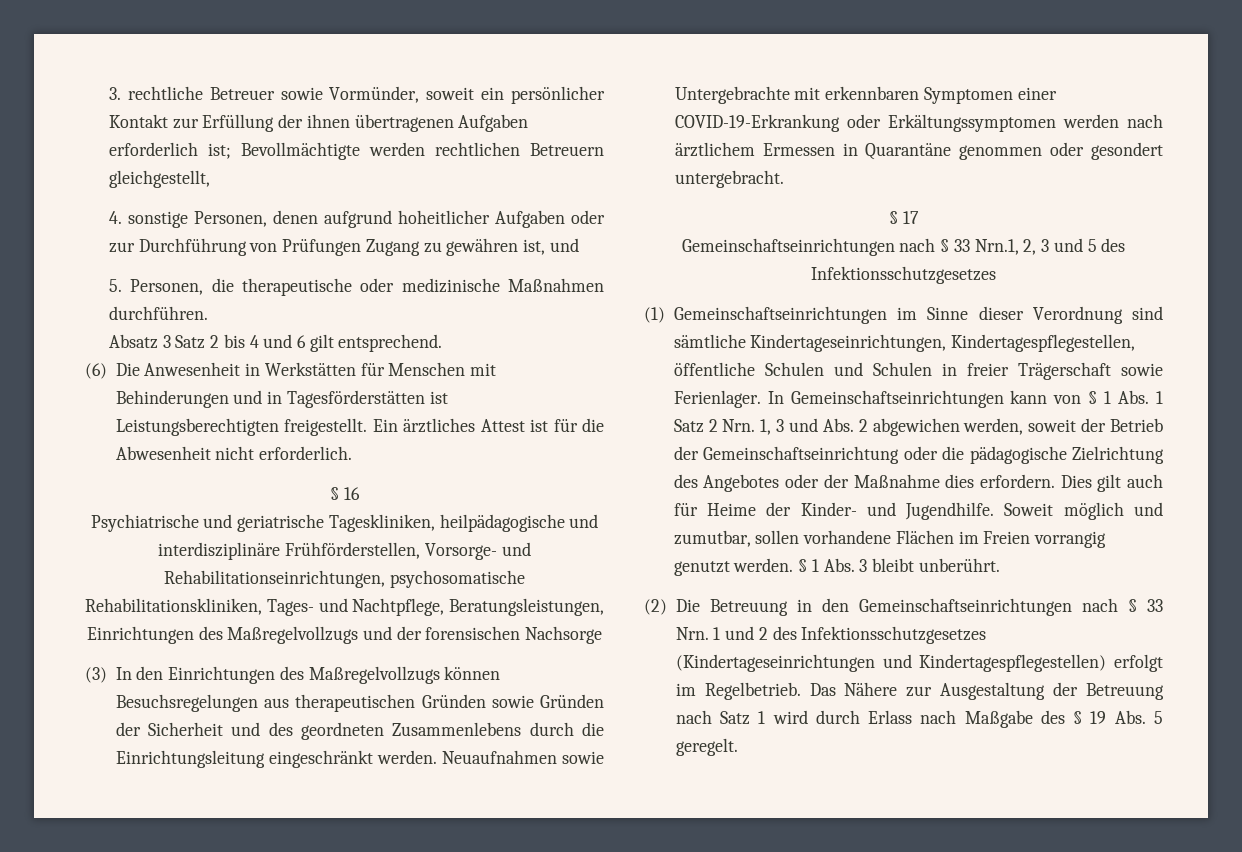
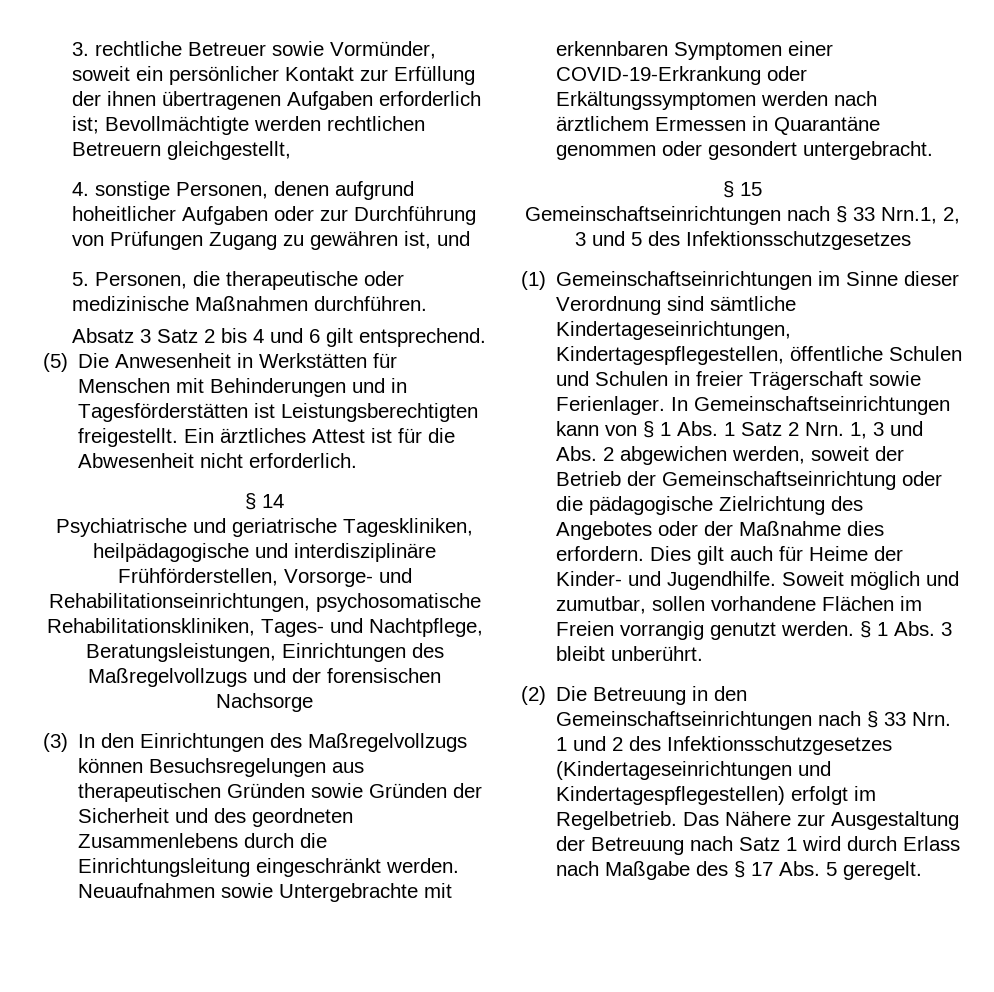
- (6) Die Anwesenheit in Werkstätten für Menschen mit Behinderungen und in Tagesförderstätten ist Leistungsberechtigten freigestellt.
+ (5) Die Anwesenheit in Werkstätten für Menschen mit Behinderungen und in Tagesförderstätten ist Leistungsberechtigten freigestellt.
- § 16
+ § 14
- § 17
+ § 15
- Das Nähere zur Ausgestaltung der Betreuung nach Satz 1 wird durch Erlass nach Maßgabe des § 19 Abs. 5 geregelt.
+ Das Nähere zur Ausgestaltung der Betreuung nach Satz 1 wird durch Erlass nach Maßgabe des § 17 Abs. 5 geregelt.

